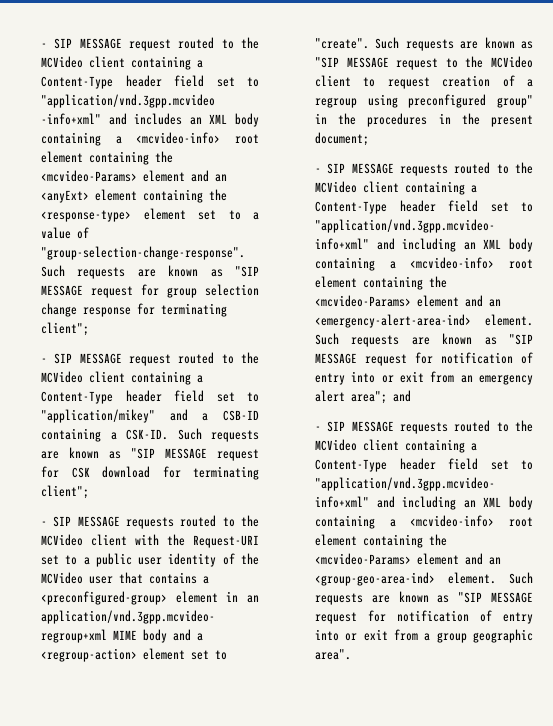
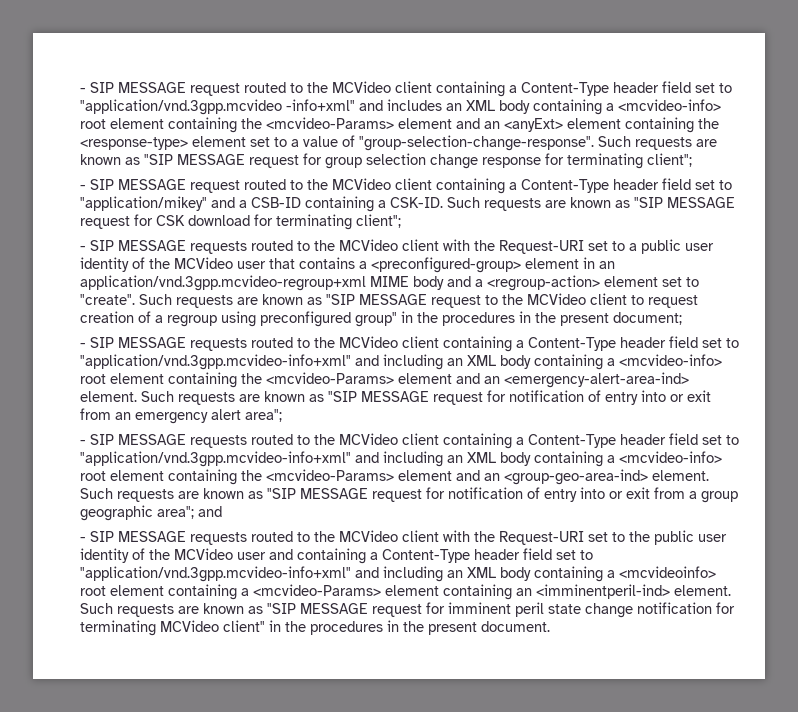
- Such requests are known as "SIP MESSAGE request for notification of entry into or exit from an emergency alert area"; and
+ Such requests are known as "SIP MESSAGE request for notification of entry into or exit from an emergency alert area";
- Such requests are known as "SIP MESSAGE request for notification of entry into or exit from a group geographic area".
+ Such requests are known as "SIP MESSAGE request for notification of entry into or exit from a group geographic area"; and
+ - SIP MESSAGE requests routed to the MCVideo client with the Request-URI set to the public user identity of the MCVideo user and containing a Content-Type header field set to "application/vnd.3gpp.mcvideo-info+xml" and including an XML body containing a <mcvideoinfo> root element containing a <mcvideo-Params> element containing an <imminentperil-ind> element. Such requests are known as "SIP MESSAGE request for imminent peril state change notification for terminating MCVideo client" in the procedures in the present document.

